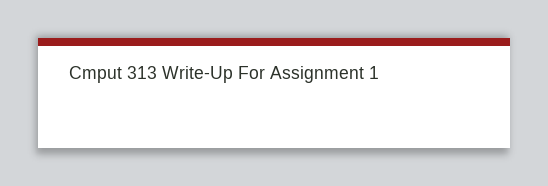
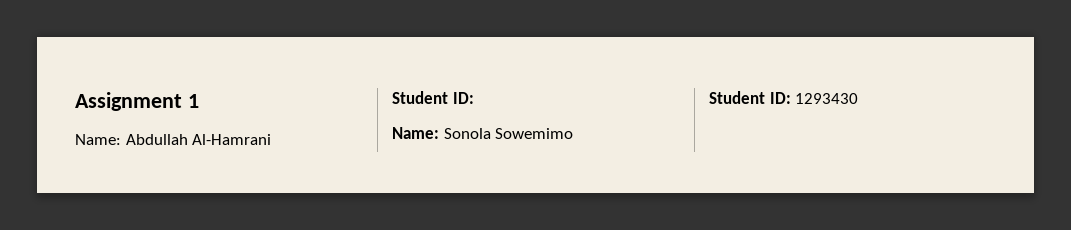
- Cmput 313 Write-Up For Assignment 1
+ Assignment 1
+ Name: Abdullah Al-Hamrani
+ Student ID:
+ Name: Sonola Sowemimo
+ Student ID: 1293430

